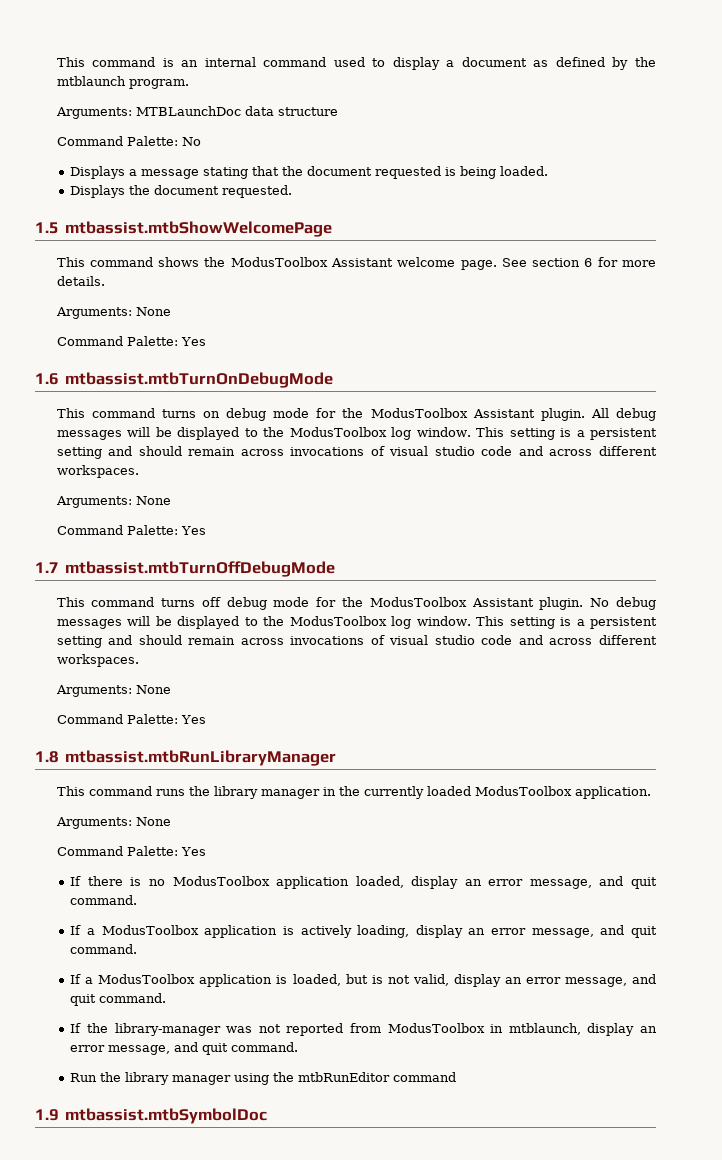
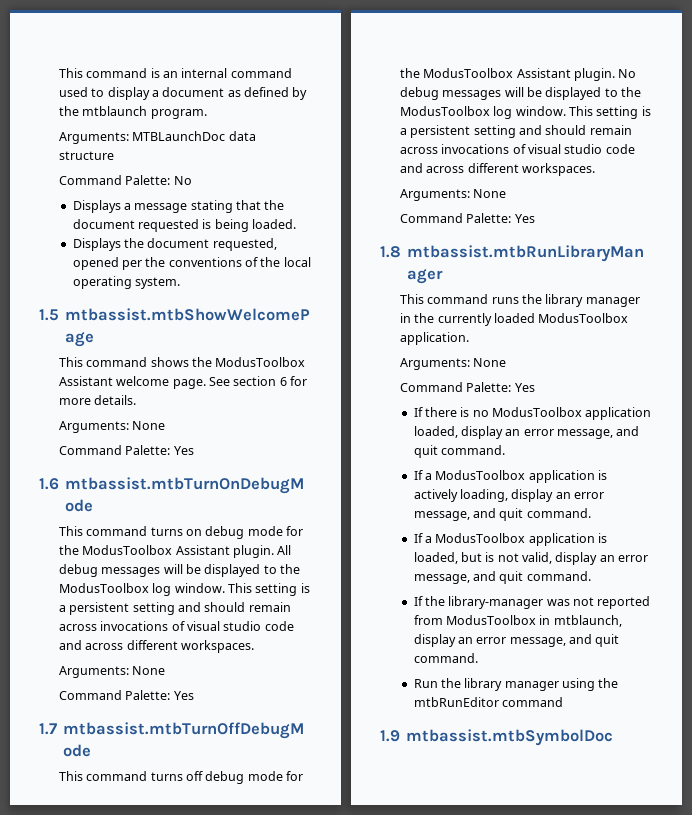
- Displays the document requested.
+ Displays the document requested, opened per the conventions of the local operating system.

